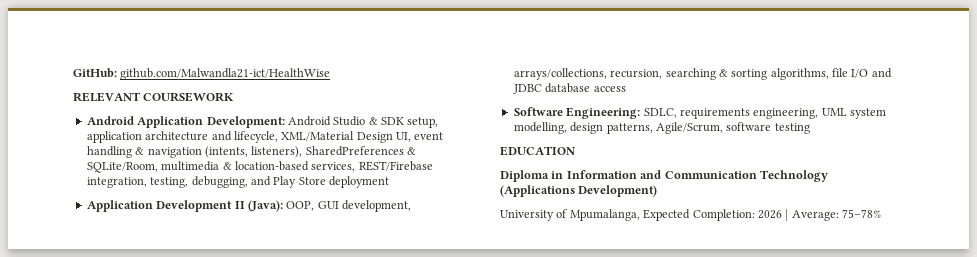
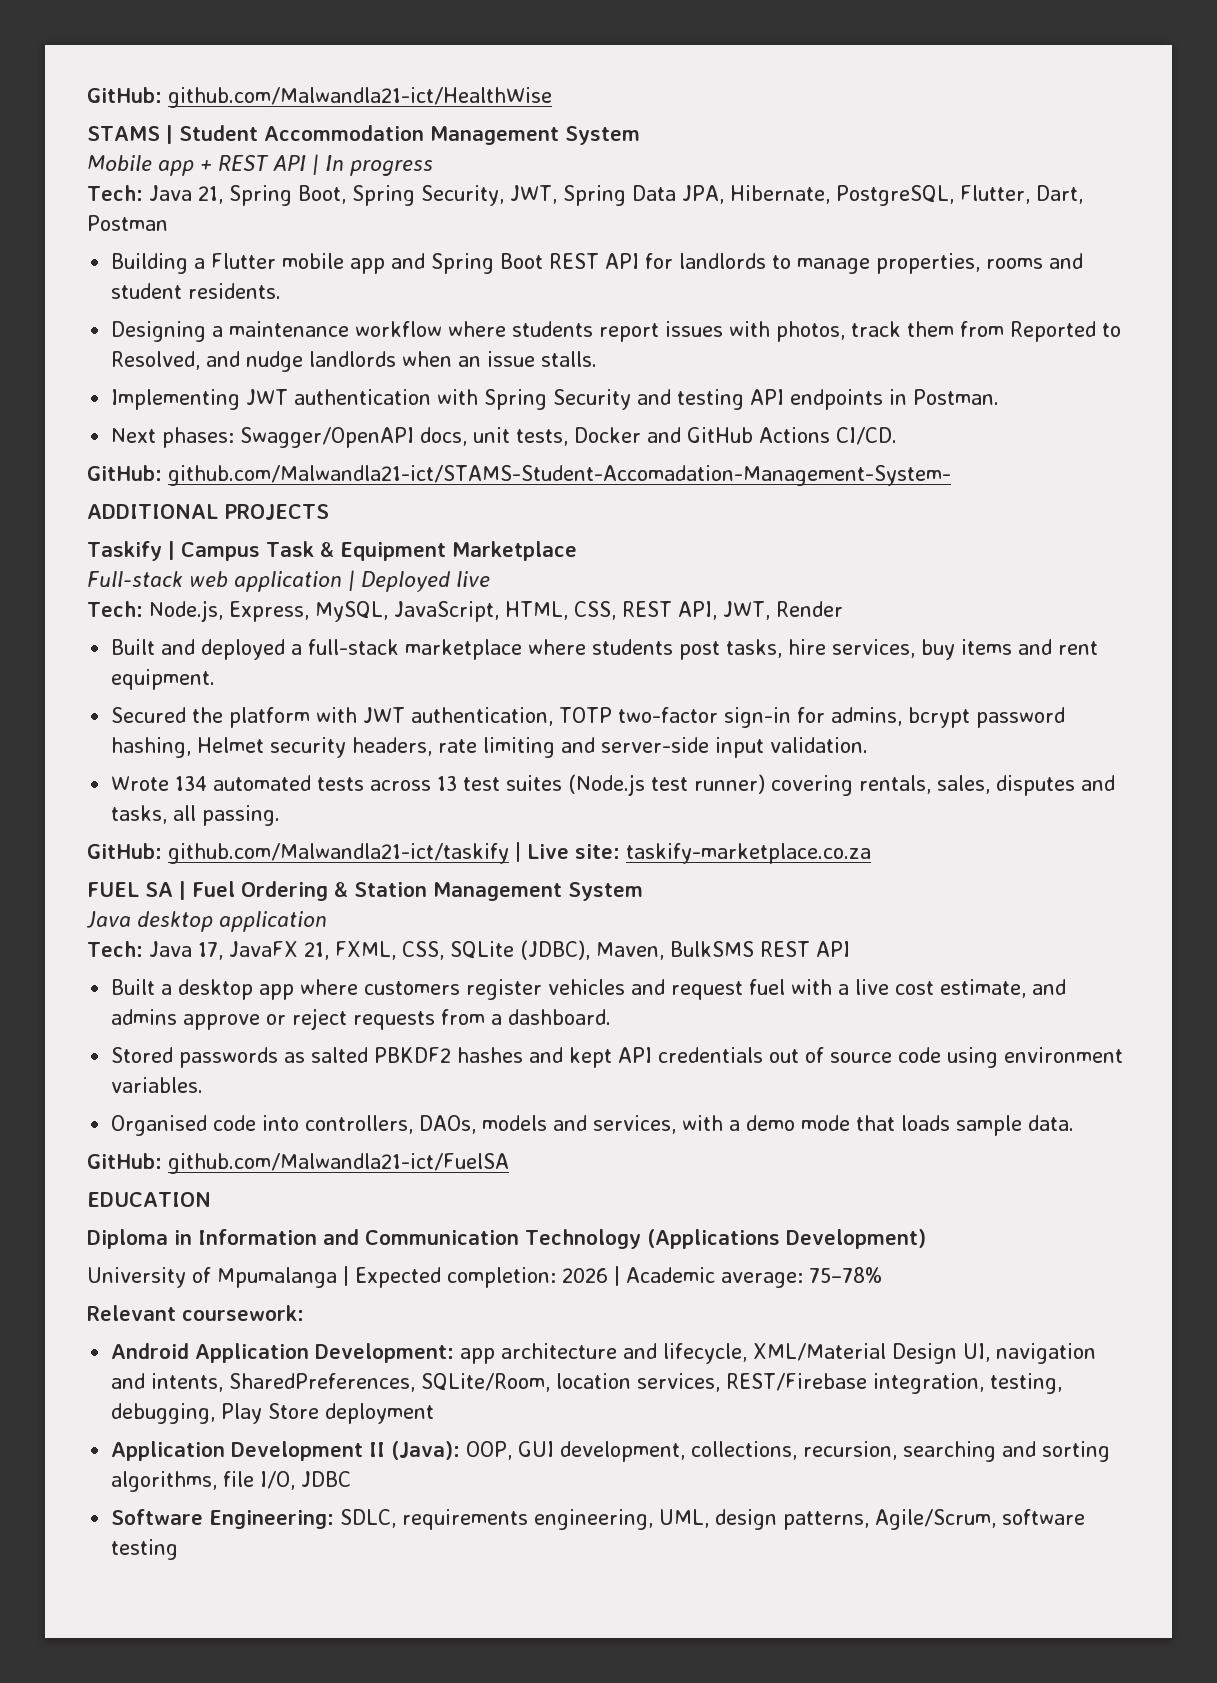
- RELEVANT COURSEWORK
- Android Application Development: Android Studio & SDK setup, application architecture and lifecycle, XML/Material Design UI, event handling & navigation (intents, listeners), SharedPreferences & SQLite/Room, multimedia & location-based services, REST/Firebase integration, testing, debugging, and Play Store deployment
- Application Development II (Java): OOP, GUI development, arrays/collections, recursion, searching & sorting algorithms, file I/O and JDBC database access
- Software Engineering: SDLC, requirements engineering, UML system modelling, design patterns, Agile/Scrum, software testing
+ STAMS | Student Accommodation Management System
+ Mobile app + REST API | In progress
+ Tech: Java 21, Spring Boot, Spring Security, JWT, Spring Data JPA, Hibernate, PostgreSQL, Flutter, Dart, Postman
+ Building a Flutter mobile app and Spring Boot REST API for landlords to manage properties, rooms and student residents.
+ Designing a maintenance workflow where students report issues with photos, track them from Reported to Resolved, and nudge landlords when an issue stalls.
+ Implementing JWT authentication with Spring Security and testing API endpoints in Postman.
+ Next phases: Swagger/OpenAPI docs, unit tests, Docker and GitHub Actions CI/CD.
+ GitHub: github.com/Malwandla21-ict/STAMS-Student-Accomadation-Management-System-
+ ADDITIONAL PROJECTS
+ Taskify | Campus Task & Equipment Marketplace
+ Full-stack web application | Deployed live
+ Tech: Node.js, Express, MySQL, JavaScript, HTML, CSS, REST API, JWT, Render
+ Built and deployed a full-stack marketplace where students post tasks, hire services, buy items and rent equipment.
+ Secured the platform with JWT authentication, TOTP two-factor sign-in for admins, bcrypt password hashing, Helmet security headers, rate limiting and server-side input validation.
+ Wrote 134 automated tests across 13 test suites (Node.js test runner) covering rentals, sales, disputes and tasks, all passing.
+ GitHub: github.com/Malwandla21-ict/taskify | Live site: taskify-marketplace.co.za
+ FUEL SA | Fuel Ordering & Station Management System
+ Java desktop application
+ Tech: Java 17, JavaFX 21, FXML, CSS, SQLite (JDBC), Maven, BulkSMS REST API
+ Built a desktop app where customers register vehicles and request fuel with a live cost estimate, and admins approve or reject requests from a dashboard.
+ Stored passwords as salted PBKDF2 hashes and kept API credentials out of source code using environment variables.
+ Organised code into controllers, DAOs, models and services, with a demo mode that loads sample data.
+ GitHub: github.com/Malwandla21-ict/FuelSA
- University of Mpumalanga, Expected Completion: 2026 | Average: 75–78%
+ University of Mpumalanga | Expected completion: 2026 | Academic average: 75–78%
+ Relevant coursework:
+ Android Application Development: app architecture and lifecycle, XML/Material Design UI, navigation and intents, SharedPreferences, SQLite/Room, location services, REST/Firebase integration, testing, debugging, Play Store deployment
+ Application Development II (Java): OOP, GUI development, collections, recursion, searching and sorting algorithms, file I/O, JDBC
+ Software Engineering: SDLC, requirements engineering, UML, design patterns, Agile/Scrum, software testing

